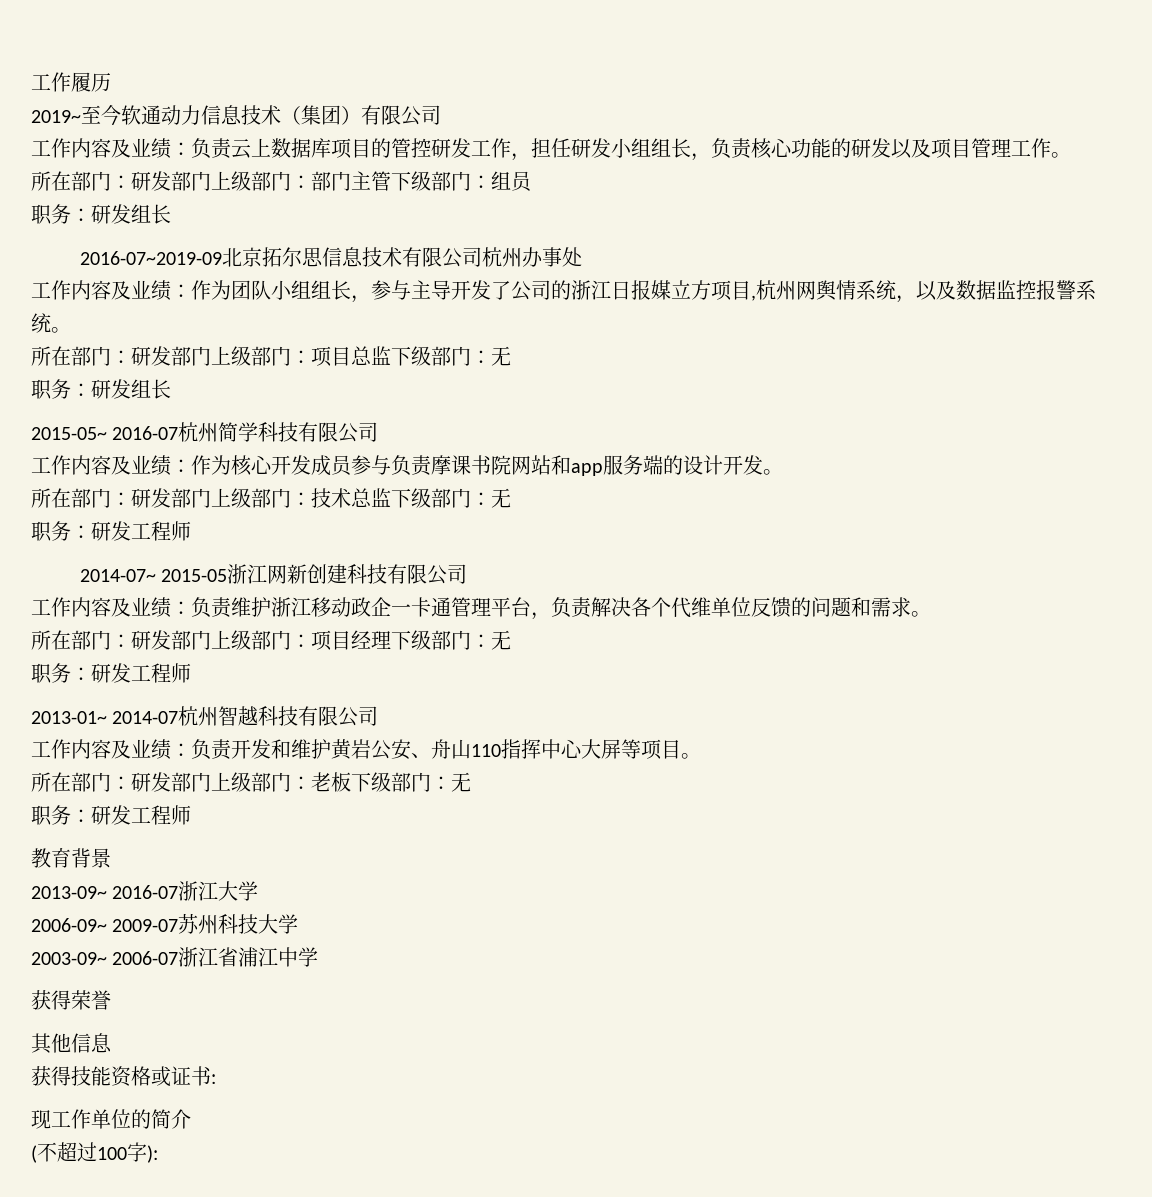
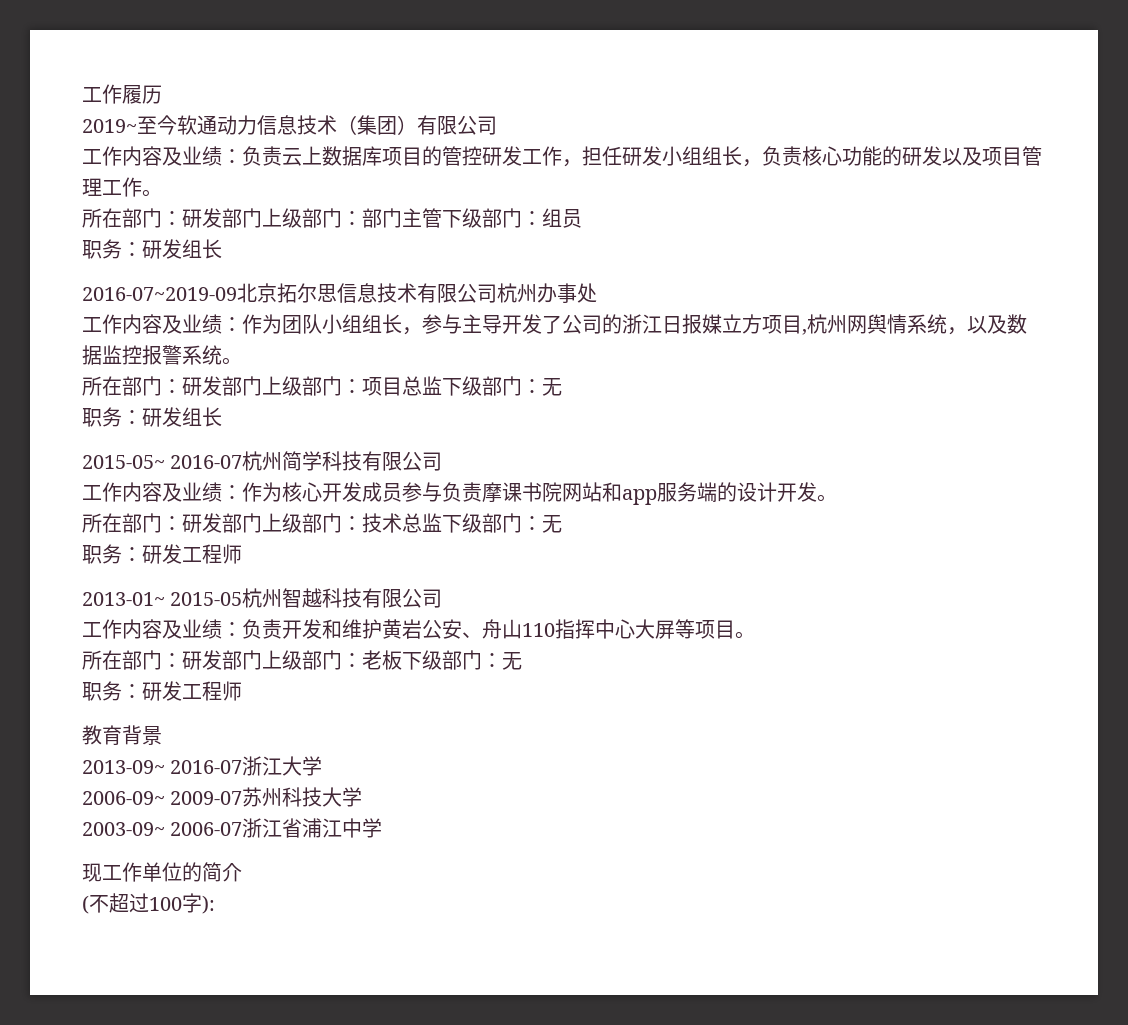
- 2014-07~ 2015-05浙江网新创建科技有限公司
- 工作内容及业绩：负责维护浙江移动政企一卡通管理平台，负责解决各个代维单位反馈的问题和需求。
- 所在部门：研发部门上级部门：项目经理下级部门：无
- 职务：研发工程师
- 2013-01~ 2014-07杭州智越科技有限公司
+ 2013-01~ 2015-05杭州智越科技有限公司
- 获得荣誉
- 其他信息
- 获得技能资格或证书:

